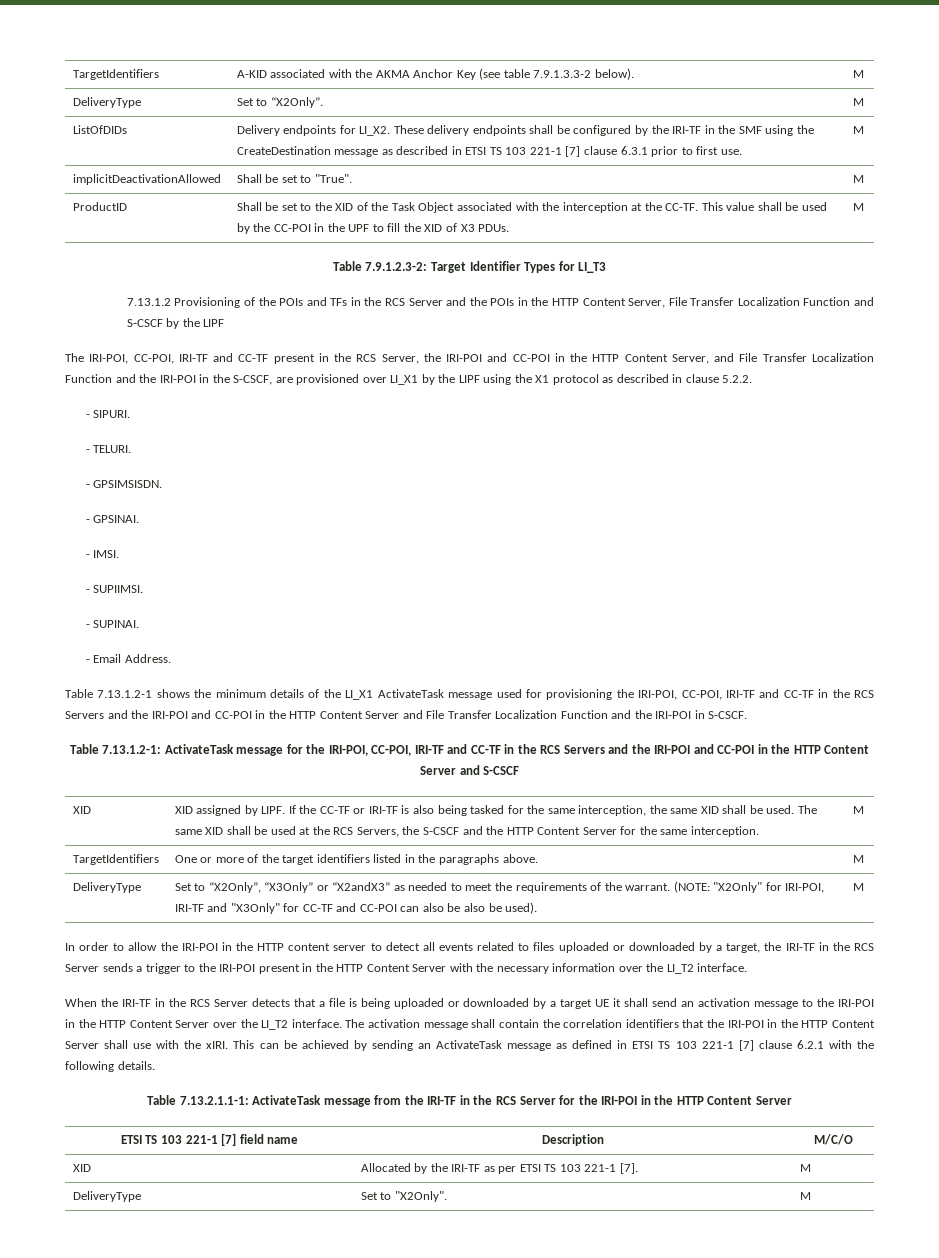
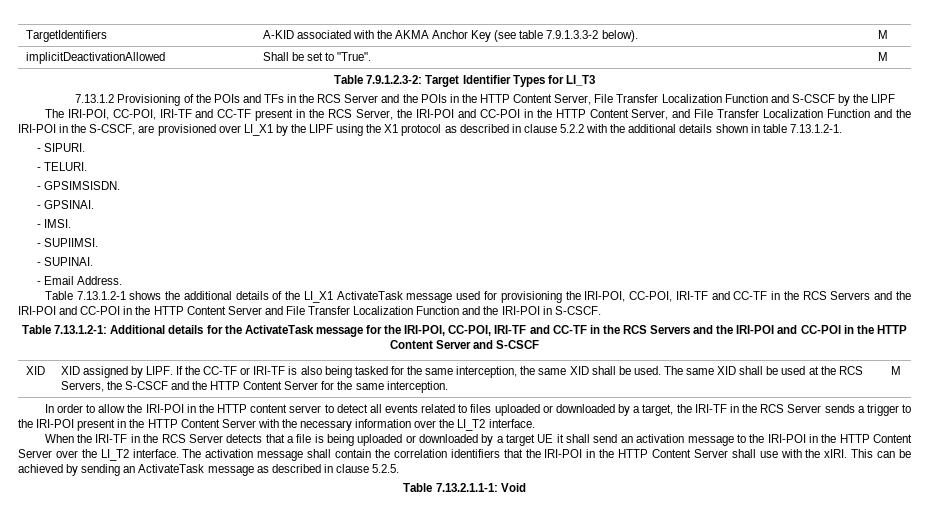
  TargetIdentifiers | A-KID associated with the AKMA Anchor Key (see table 7.9.1.3.3-2 below). | M
- DeliveryType | Set to “X2Only”. | M
- ListOfDIDs | Delivery endpoints for LI_X2. These delivery endpoints shall be configured by the IRI-TF in the SMF using the CreateDestination message as described in ETSI TS 103 221-1 [7] clause 6.3.1 prior to first use. | M
- ProductID | Shall be set to the XID of the Task Object associated with the interception at the CC-TF. This value shall be used by the CC-POI in the UPF to fill the XID of X3 PDUs. | M
- The IRI-POI, CC-POI, IRI-TF and CC-TF present in the RCS Server, the IRI-POI and CC-POI in the HTTP Content Server, and File Transfer Localization Function and the IRI-POI in the S-CSCF, are provisioned over LI_X1 by the LIPF using the X1 protocol as described in clause 5.2.2.
+ The IRI-POI, CC-POI, IRI-TF and CC-TF present in the RCS Server, the IRI-POI and CC-POI in the HTTP Content Server, and File Transfer Localization Function and the IRI-POI in the S-CSCF, are provisioned over LI_X1 by the LIPF using the X1 protocol as described in clause 5.2.2 with the additional details shown in table 7.13.1.2-1.
- Table 7.13.1.2-1 shows the minimum details of the LI_X1 ActivateTask message used for provisioning the IRI-POI, CC-POI, IRI-TF and CC-TF in the RCS Servers and the IRI-POI and CC-POI in the HTTP Content Server and File Transfer Localization Function and the IRI-POI in S-CSCF.
+ Table 7.13.1.2-1 shows the additional details of the LI_X1 ActivateTask message used for provisioning the IRI-POI, CC-POI, IRI-TF and CC-TF in the RCS Servers and the IRI-POI and CC-POI in the HTTP Content Server and File Transfer Localization Function and the IRI-POI in S-CSCF.
- Table 7.13.1.2-1: ActivateTask message for the IRI-POI, CC-POI, IRI-TF and CC-TF in the RCS Servers and the IRI-POI and CC-POI in the HTTP Content Server and S-CSCF
+ Table 7.13.1.2-1: Additional details for the ActivateTask message for the IRI-POI, CC-POI, IRI-TF and CC-TF in the RCS Servers and the IRI-POI and CC-POI in the HTTP Content Server and S-CSCF
- TargetIdentifiers | One or more of the target identifiers listed in the paragraphs above. | M
- DeliveryType | Set to “X2Only”, “X3Only” or “X2andX3” as needed to meet the requirements of the warrant. (NOTE: "X2Only" for IRI-POI, IRI-TF and "X3Only" for CC-TF and CC-POI can also be also be used). | M
- This can be achieved by sending an ActivateTask message as defined in ETSI TS 103 221-1 [7] clause 6.2.1 with the following details.
- Table 7.13.2.1.1-1: ActivateTask message from the IRI-TF in the RCS Server for the IRI-POI in the HTTP Content Server
- ETSI TS 103 221-1 [7] field name | Description | M/C/O
- XID | Allocated by the IRI-TF as per ETSI TS 103 221-1 [7]. | M
- DeliveryType | Set to "X2Only". | M
+ This can be achieved by sending an ActivateTask message as described in clause 5.2.5.
+ Table 7.13.2.1.1-1: Void

